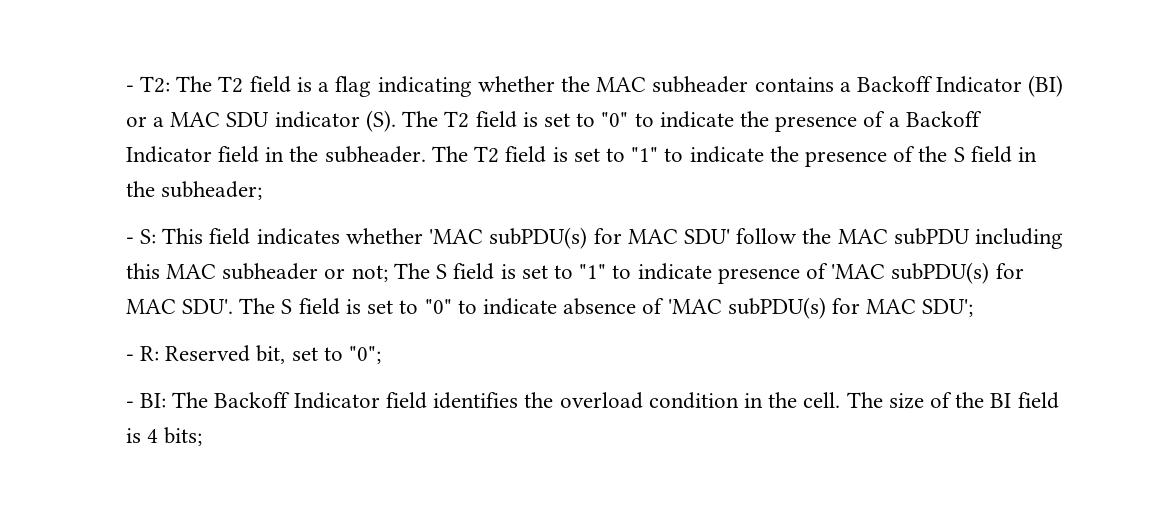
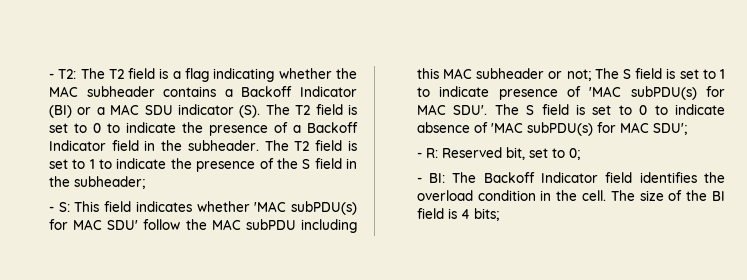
- - T2: The T2 field is a flag indicating whether the MAC subheader contains a Backoff Indicator (BI) or a MAC SDU indicator (S). The T2 field is set to "0" to indicate the presence of a Backoff Indicator field in the subheader.
+ - T2: The T2 field is a flag indicating whether the MAC subheader contains a Backoff Indicator (BI) or a MAC SDU indicator (S). The T2 field is set to 0 to indicate the presence of a Backoff Indicator field in the subheader.
- The T2 field is set to "1" to indicate the presence of the S field in the subheader;
+ The T2 field is set to 1 to indicate the presence of the S field in the subheader;
- - S: This field indicates whether 'MAC subPDU(s) for MAC SDU' follow the MAC subPDU including this MAC subheader or not; The S field is set to "1" to indicate presence of 'MAC subPDU(s) for MAC SDU'.
+ - S: This field indicates whether 'MAC subPDU(s) for MAC SDU' follow the MAC subPDU including this MAC subheader or not; The S field is set to 1 to indicate presence of 'MAC subPDU(s) for MAC SDU'.
- The S field is set to "0" to indicate absence of 'MAC subPDU(s) for MAC SDU';
+ The S field is set to 0 to indicate absence of 'MAC subPDU(s) for MAC SDU';
- - R: Reserved bit, set to "0";
+ - R: Reserved bit, set to 0;

